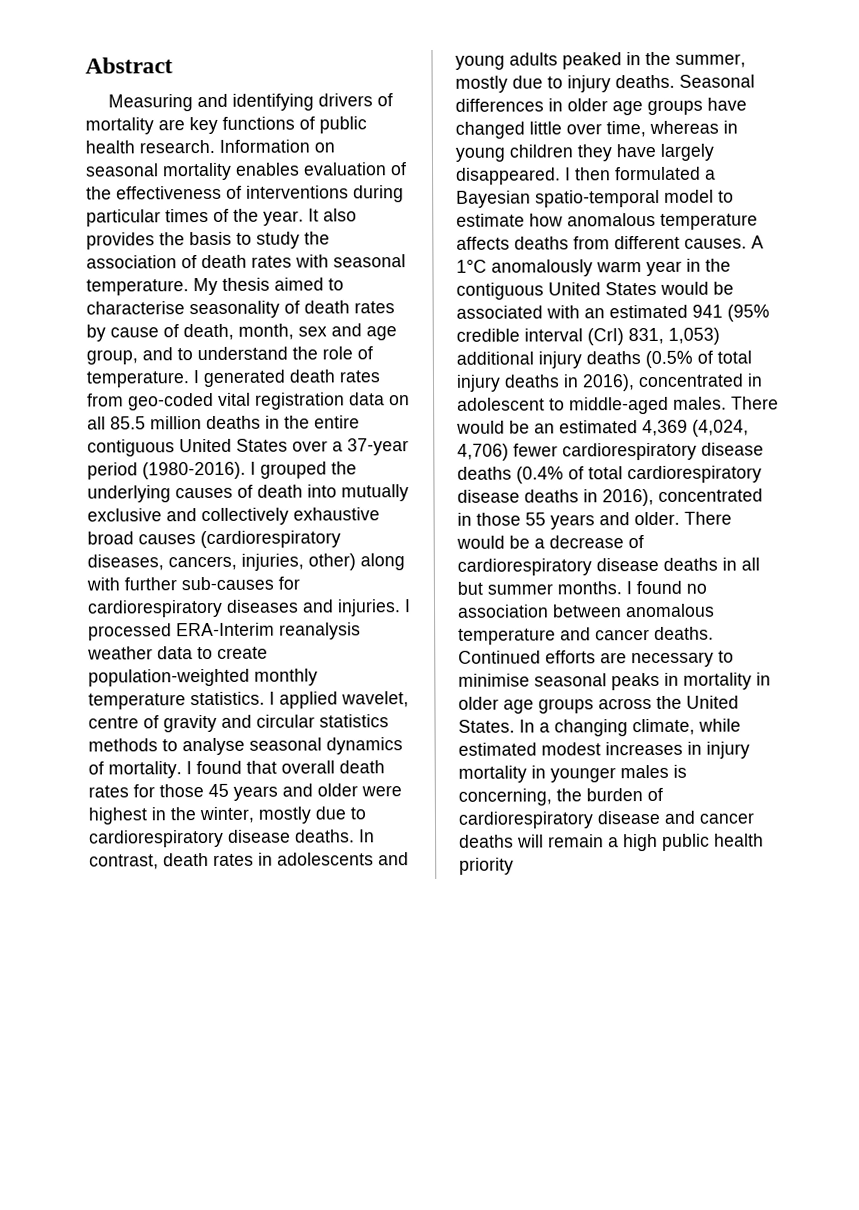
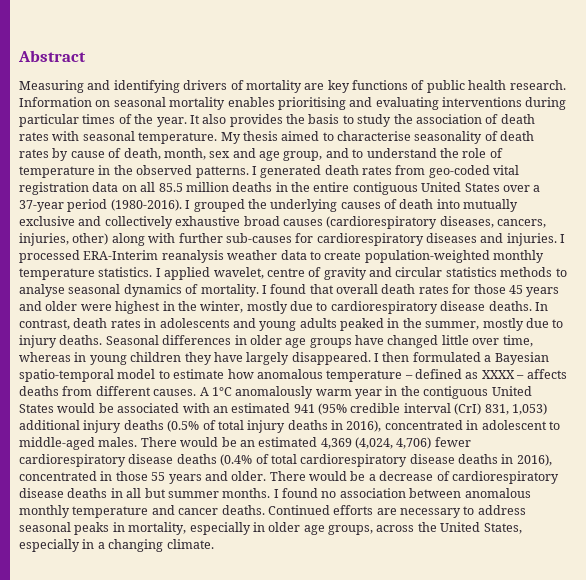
- Information on seasonal mortality enables evaluation of the effectiveness of interventions during particular times of the year.
+ Information on seasonal mortality enables prioritising and evaluating interventions during particular times of the year.
- My thesis aimed to characterise seasonality of death rates by cause of death, month, sex and age group, and to understand the role of temperature.
+ My thesis aimed to characterise seasonality of death rates by cause of death, month, sex and age group, and to understand the role of temperature in the observed patterns.
- I then formulated a Bayesian spatio-temporal model to estimate how anomalous temperature affects deaths from different causes.
+ I then formulated a Bayesian spatio-temporal model to estimate how anomalous temperature – defined as XXXX – affects deaths from different causes.
- I found no association between anomalous temperature and cancer deaths.
+ I found no association between anomalous monthly temperature and cancer deaths.
- Continued efforts are necessary to minimise seasonal peaks in mortality in older age groups across the United States. In a changing climate, while estimated modest increases in injury mortality in younger males is concerning, the burden of cardiorespiratory disease and cancer deaths will remain a high public health priority
+ Continued efforts are necessary to address seasonal peaks in mortality, especially in older age groups, across the United States, especially in a changing climate.

